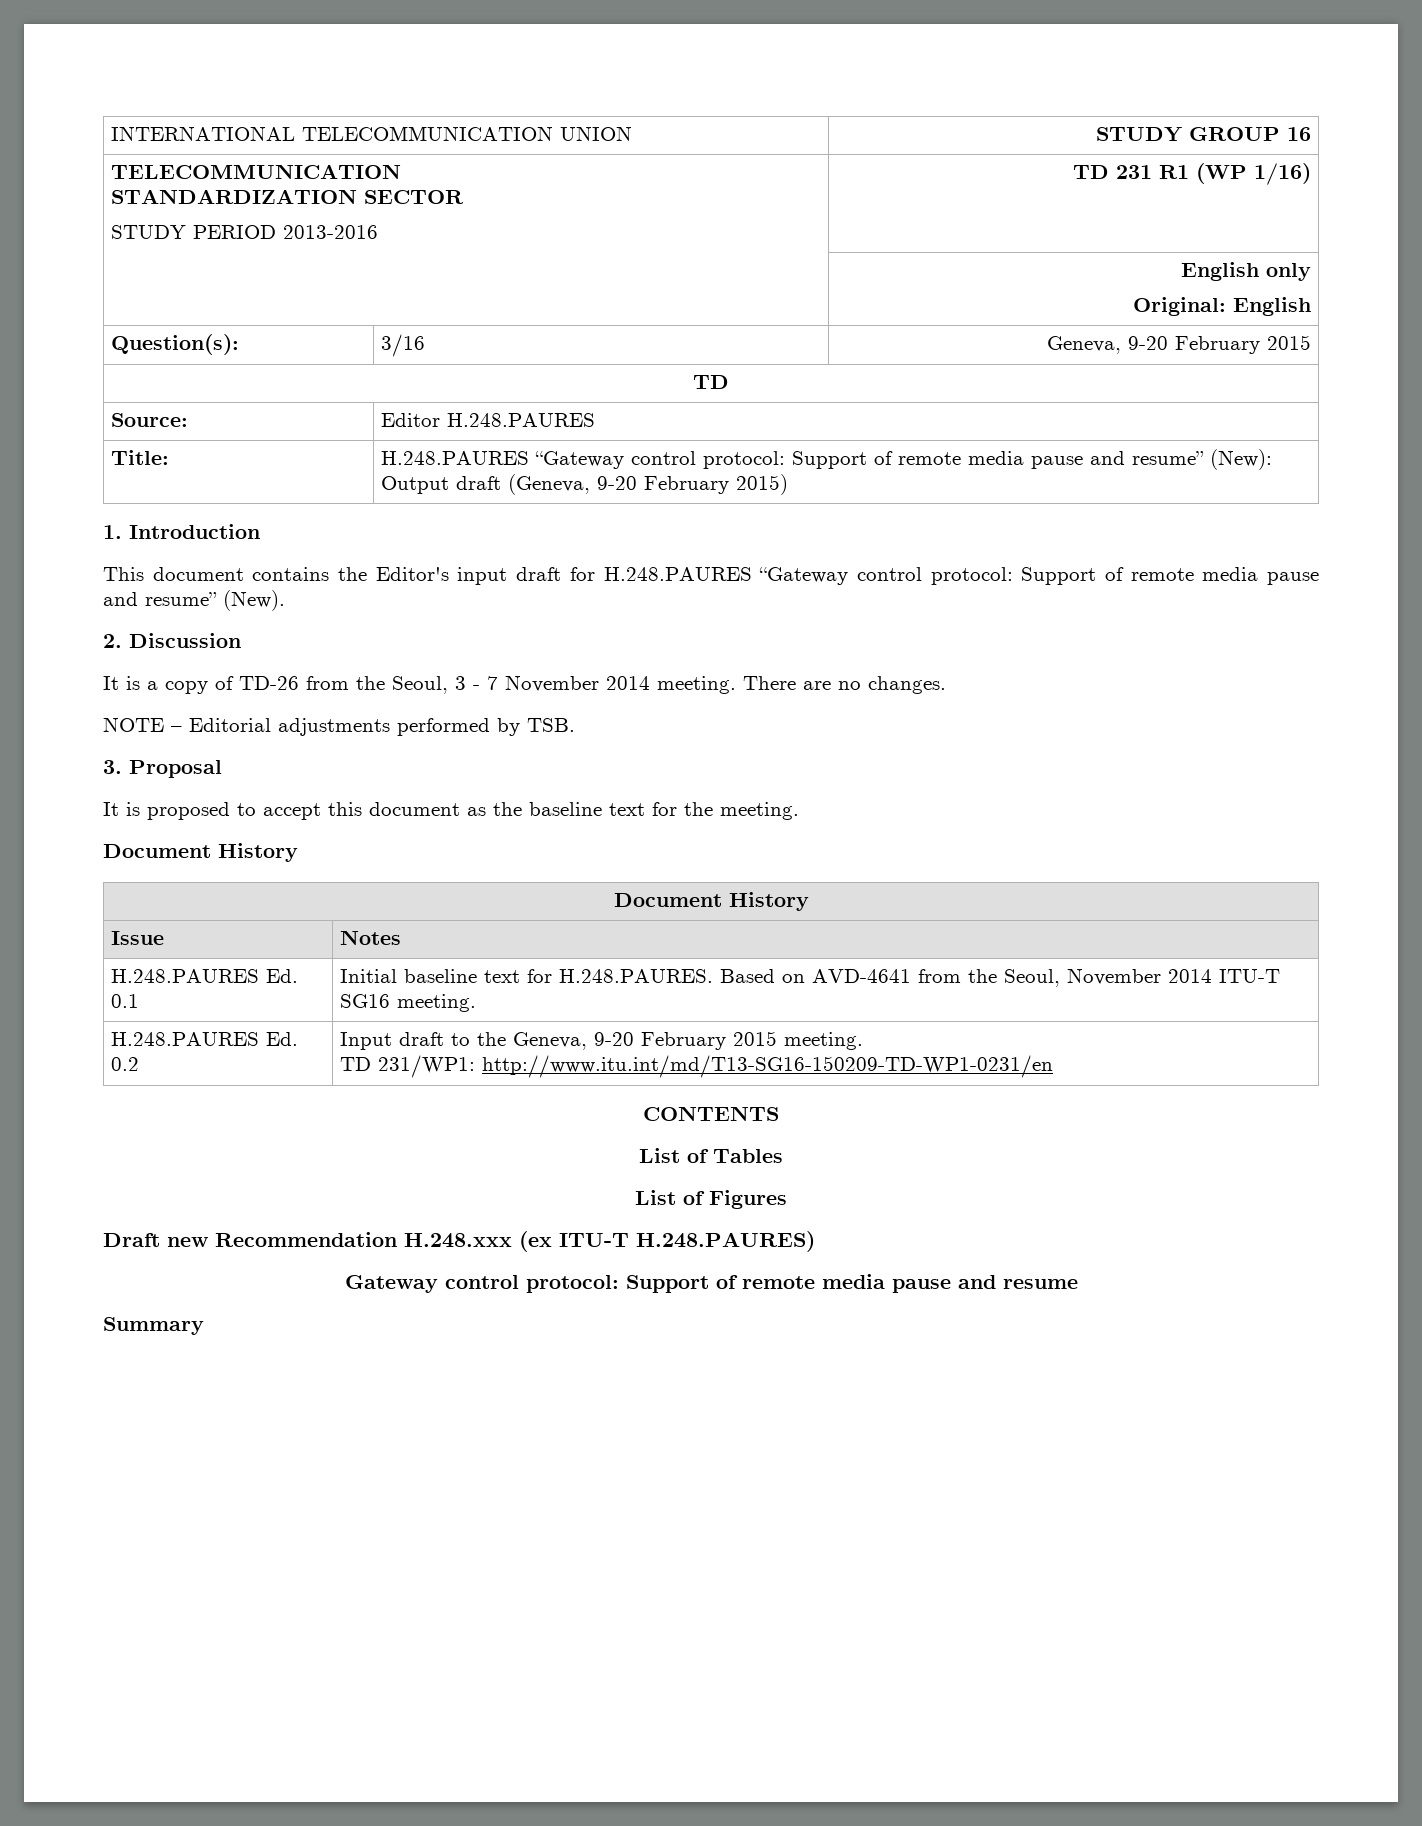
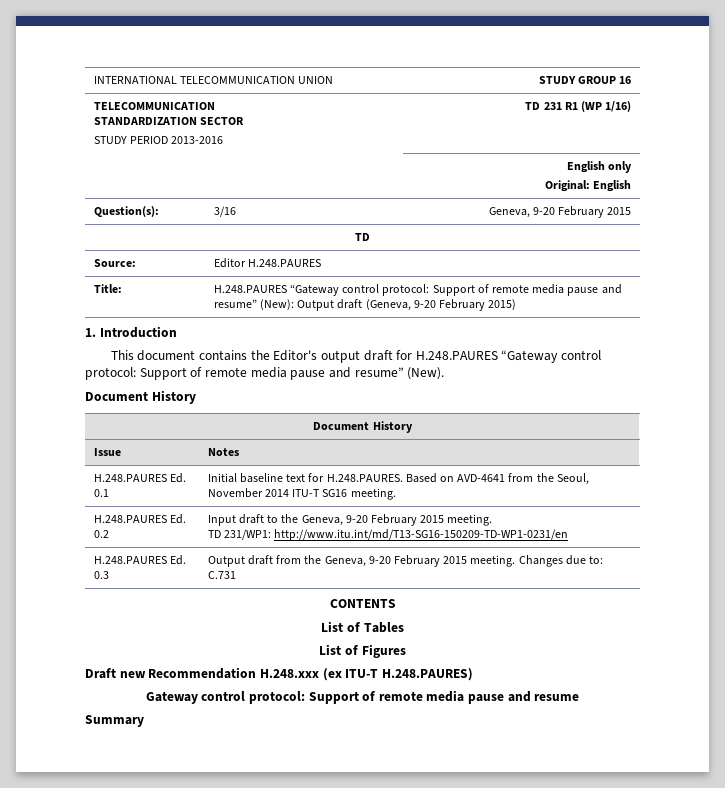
- This document contains the Editor's input draft for H.248.PAURES “Gateway control protocol: Support of remote media pause and resume” (New).
+ This document contains the Editor's output draft for H.248.PAURES “Gateway control protocol: Support of remote media pause and resume” (New).
- 2. Discussion
- It is a copy of TD-26 from the Seoul, 3 - 7 November 2014 meeting. There are no changes.
- NOTE – Editorial adjustments performed by TSB.
- 3. Proposal
- It is proposed to accept this document as the baseline text for the meeting.
+ H.248.PAURES Ed. 0.3 | Output draft from the Geneva, 9-20 February 2015 meeting. Changes due to: C.731

